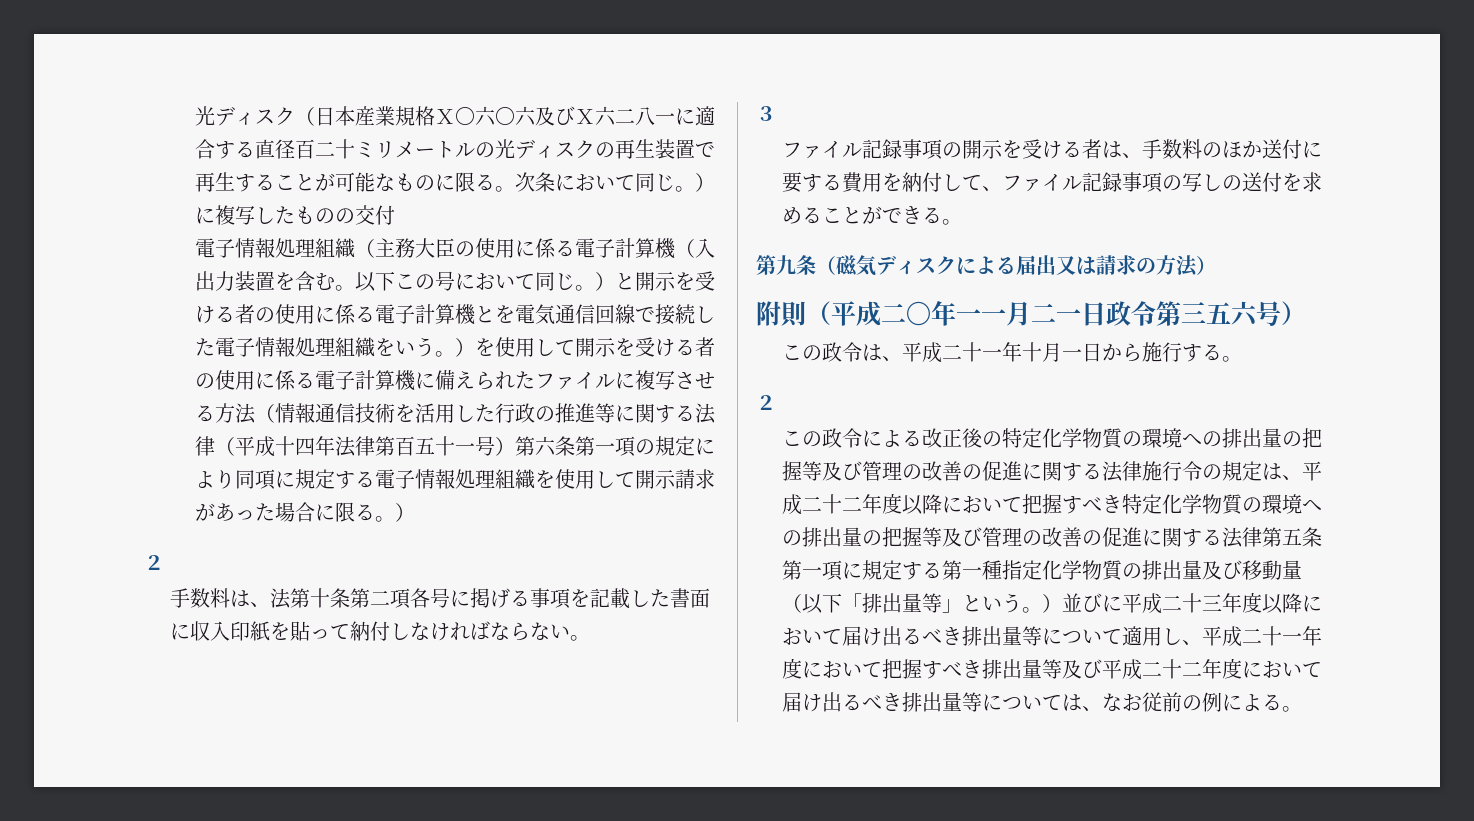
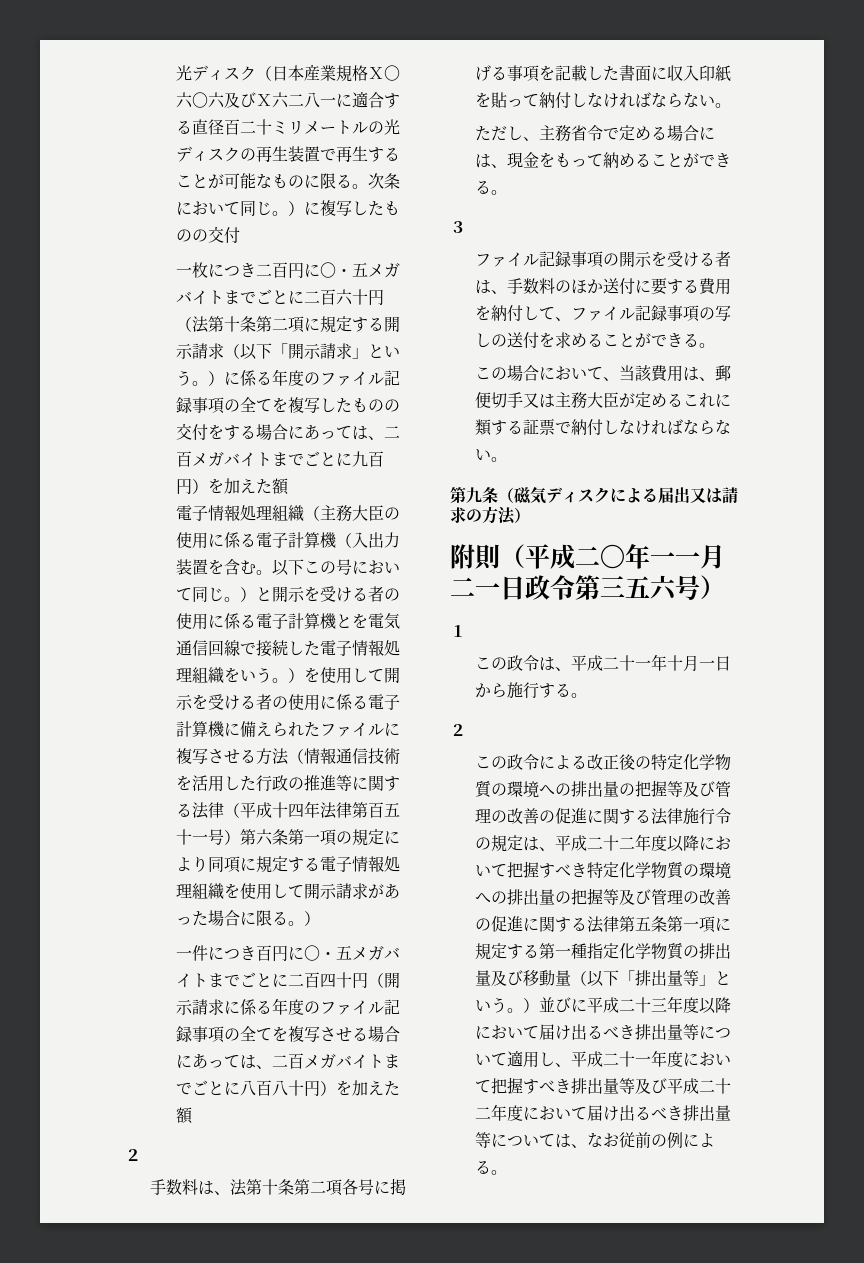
+ 一枚につき二百円に〇・五メガバイトまでごとに二百六十円（法第十条第二項に規定する開示請求（以下「開示請求」という。）に係る年度のファイル記録事項の全てを複写したものの交付をする場合にあっては、二百メガバイトまでごとに九百円）を加えた額
+ 一件につき百円に〇・五メガバイトまでごとに二百四十円（開示請求に係る年度のファイル記録事項の全てを複写させる場合にあっては、二百メガバイトまでごとに八百八十円）を加えた額
+ ただし、主務省令で定める場合には、現金をもって納めることができる。
+ この場合において、当該費用は、郵便切手又は主務大臣が定めるこれに類する証票で納付しなければならない。
+ １

